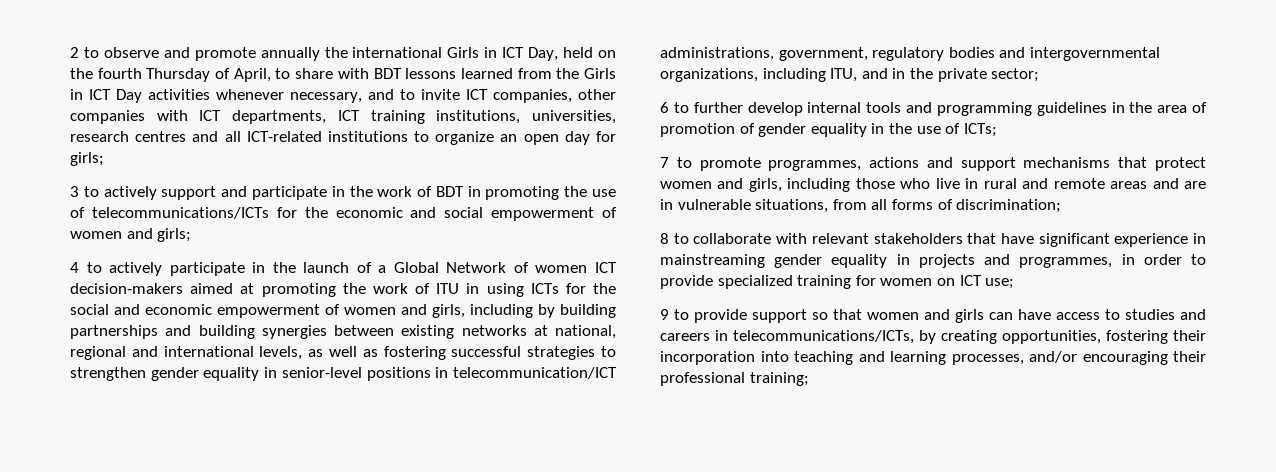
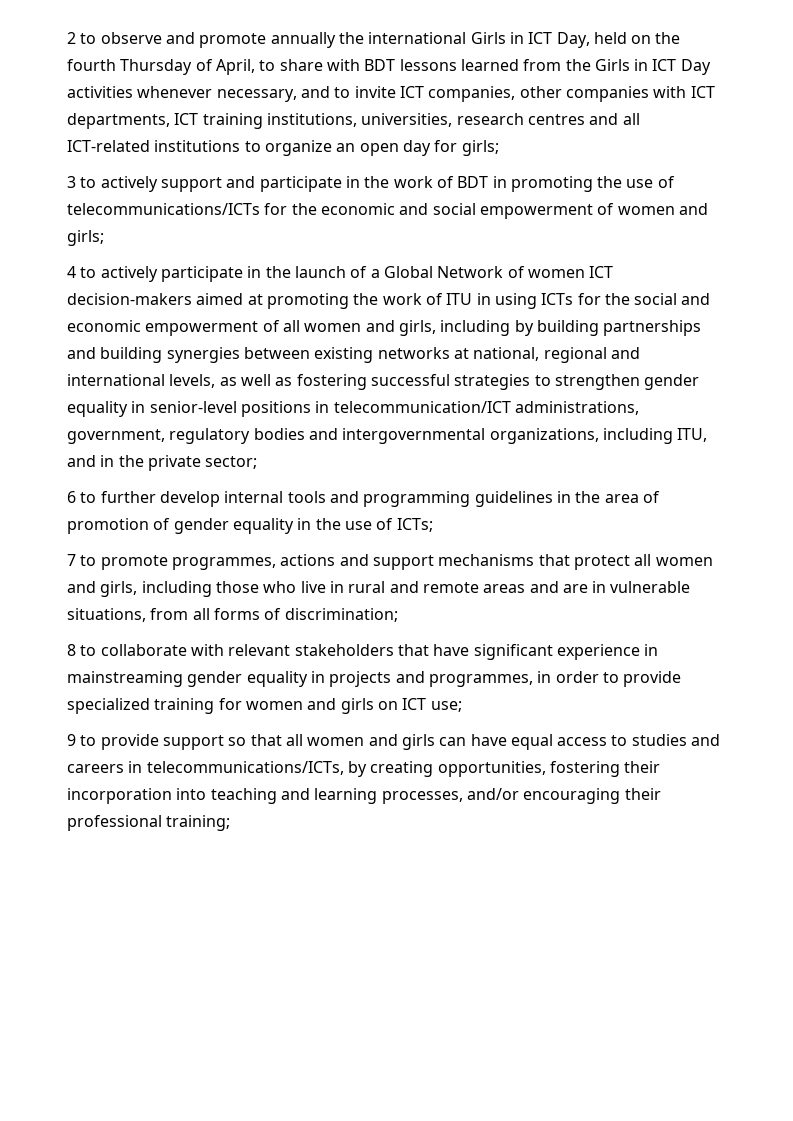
- 4 to actively participate in the launch of a Global Network of women ICT decision-makers aimed at promoting the work of ITU in using ICTs for the social and economic empowerment of women and girls, including by building partnerships and building synergies between existing networks at national, regional and international levels, as well as fostering successful strategies to strengthen gender equality in senior-level positions in telecommunication/ICT administrations, government, regulatory bodies and intergovernmental organizations, including ITU, and in the private sector;
+ 4 to actively participate in the launch of a Global Network of women ICT decision-makers aimed at promoting the work of ITU in using ICTs for the social and economic empowerment of all women and girls, including by building partnerships and building synergies between existing networks at national, regional and international levels, as well as fostering successful strategies to strengthen gender equality in senior-level positions in telecommunication/ICT administrations, government, regulatory bodies and intergovernmental organizations, including ITU, and in the private sector;
- 7 to promote programmes, actions and support mechanisms that protect women and girls, including those who live in rural and remote areas and are in vulnerable situations, from all forms of discrimination;
+ 7 to promote programmes, actions and support mechanisms that protect all women and girls, including those who live in rural and remote areas and are in vulnerable situations, from all forms of discrimination;
- 8 to collaborate with relevant stakeholders that have significant experience in mainstreaming gender equality in projects and programmes, in order to provide specialized training for women on ICT use;
+ 8 to collaborate with relevant stakeholders that have significant experience in mainstreaming gender equality in projects and programmes, in order to provide specialized training for women and girls on ICT use;
- 9 to provide support so that women and girls can have access to studies and careers in telecommunications/ICTs, by creating opportunities, fostering their incorporation into teaching and learning processes, and/or encouraging their professional training;
+ 9 to provide support so that all women and girls can have equal access to studies and careers in telecommunications/ICTs, by creating opportunities, fostering their incorporation into teaching and learning processes, and/or encouraging their professional training;

